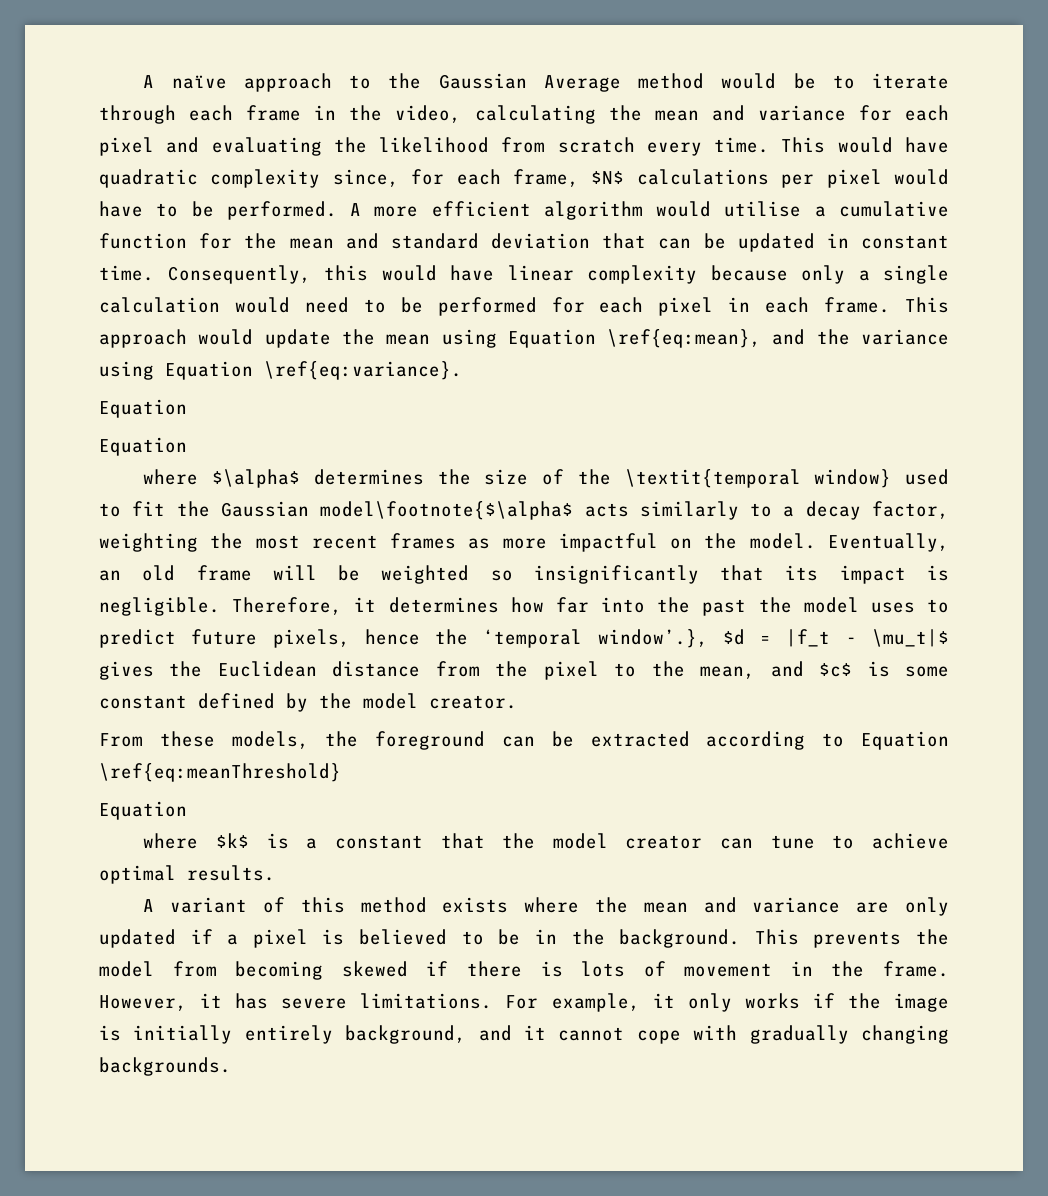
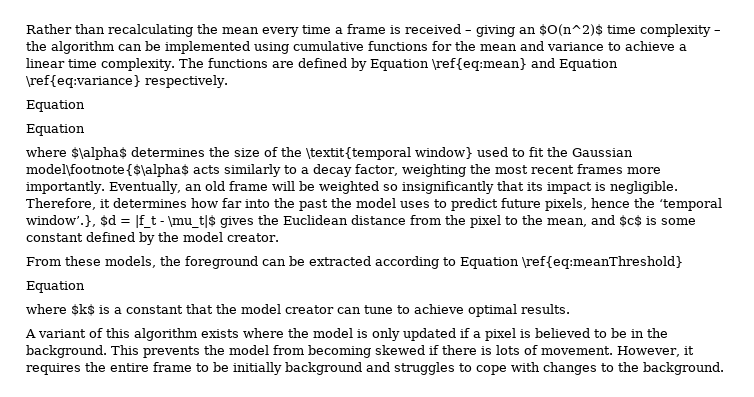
- A naïve approach to the Gaussian Average method would be to iterate through each frame in the video, calculating the mean and variance for each pixel and evaluating the likelihood from scratch every time. This would have quadratic complexity since, for each frame, $N$ calculations per pixel would have to be performed. A more efficient algorithm would utilise a cumulative function for the mean and standard deviation that can be updated in constant time. Consequently, this would have linear complexity because only a single calculation would need to be performed for each pixel in each frame. This approach would update the mean using Equation \ref{eq:mean}, and the variance using Equation \ref{eq:variance}.
+ Rather than recalculating the mean every time a frame is received – giving an $O(n^2)$ time complexity – the algorithm can be implemented using cumulative functions for the mean and variance to achieve a linear time complexity. The functions are defined by Equation \ref{eq:mean} and Equation \ref{eq:variance} respectively.
- where $\alpha$ determines the size of the \textit{temporal window} used to fit the Gaussian model\footnote{$\alpha$ acts similarly to a decay factor, weighting the most recent frames as more impactful on the model.
+ where $\alpha$ determines the size of the \textit{temporal window} used to fit the Gaussian model\footnote{$\alpha$ acts similarly to a decay factor, weighting the most recent frames more importantly.
- A variant of this method exists where the mean and variance are only updated if a pixel is believed to be in the background.
+ A variant of this algorithm exists where the model is only updated if a pixel is believed to be in the background.
- This prevents the model from becoming skewed if there is lots of movement in the frame. However, it has severe limitations. For example, it only works if the image is initially entirely background, and it cannot cope with gradually changing backgrounds.
+ This prevents the model from becoming skewed if there is lots of movement. However, it requires the entire frame to be initially background and struggles to cope with changes to the background.

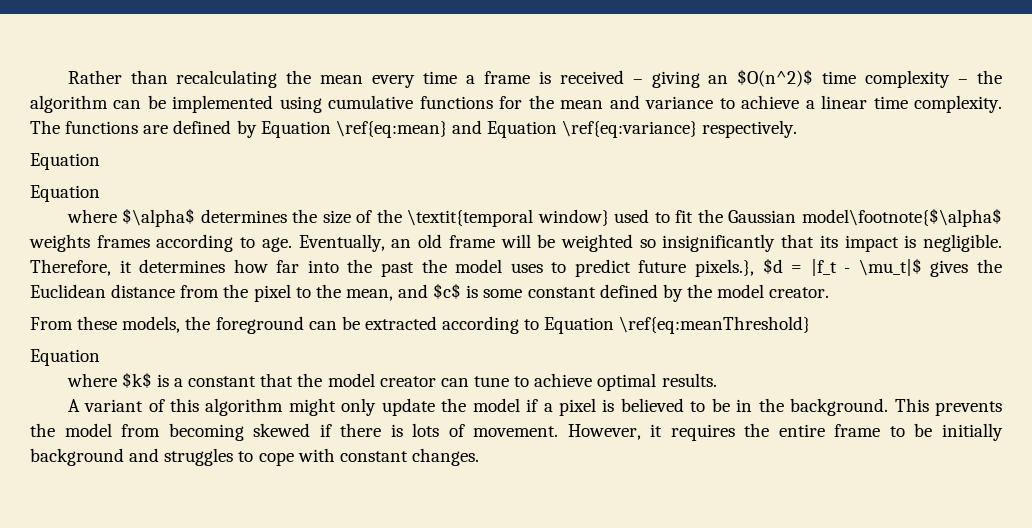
- where $\alpha$ determines the size of the \textit{temporal window} used to fit the Gaussian model\footnote{$\alpha$ acts similarly to a decay factor, weighting the most recent frames more importantly.
+ where $\alpha$ determines the size of the \textit{temporal window} used to fit the Gaussian model\footnote{$\alpha$ weights frames according to age.
- Therefore, it determines how far into the past the model uses to predict future pixels, hence the ‘temporal window’.}, $d = |f_t - \mu_t|$ gives the Euclidean distance from the pixel to the mean, and $c$ is some constant defined by the model creator.
+ Therefore, it determines how far into the past the model uses to predict future pixels.}, $d = |f_t - \mu_t|$ gives the Euclidean distance from the pixel to the mean, and $c$ is some constant defined by the model creator.
- A variant of this algorithm exists where the model is only updated if a pixel is believed to be in the background.
+ A variant of this algorithm might only update the model if a pixel is believed to be in the background.
- However, it requires the entire frame to be initially background and struggles to cope with changes to the background.
+ However, it requires the entire frame to be initially background and struggles to cope with constant changes.

